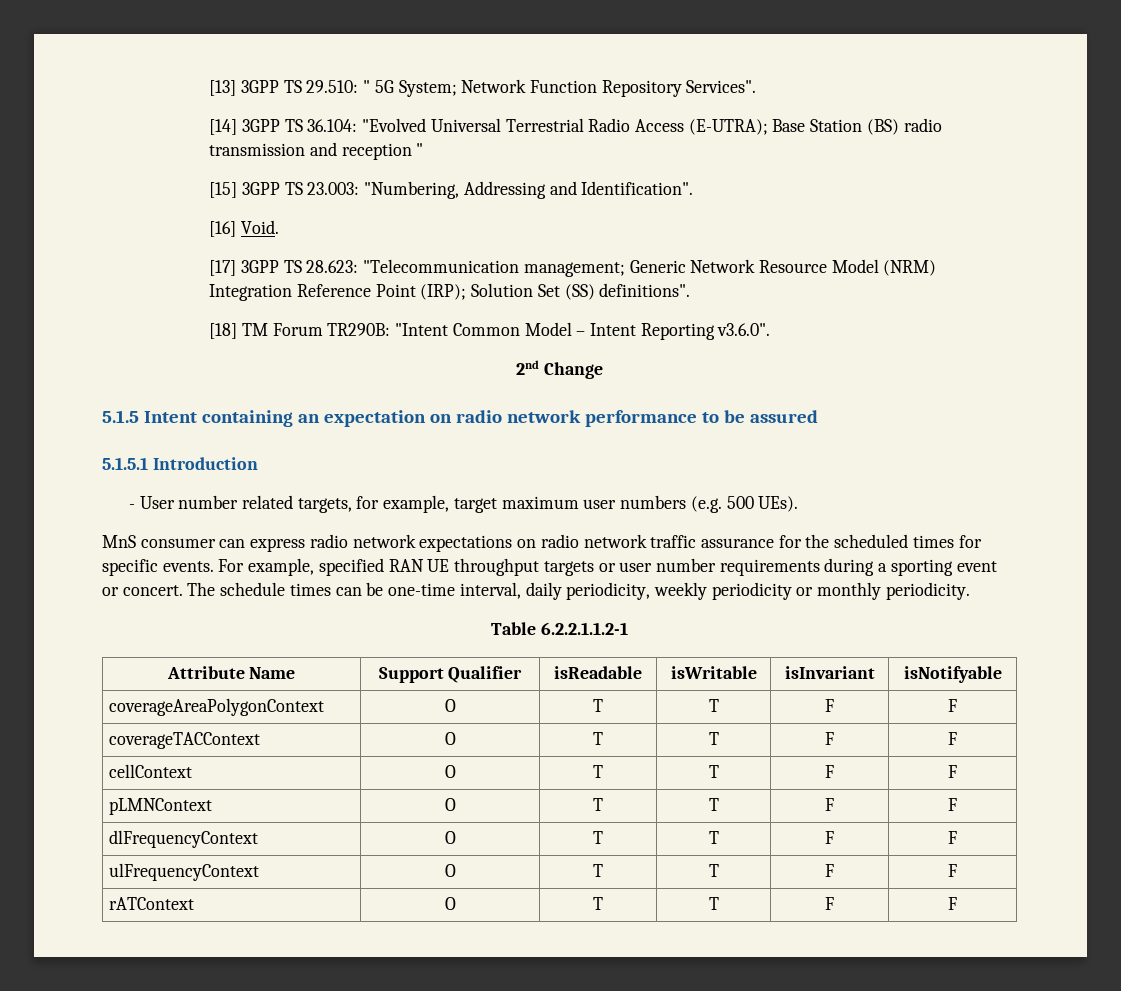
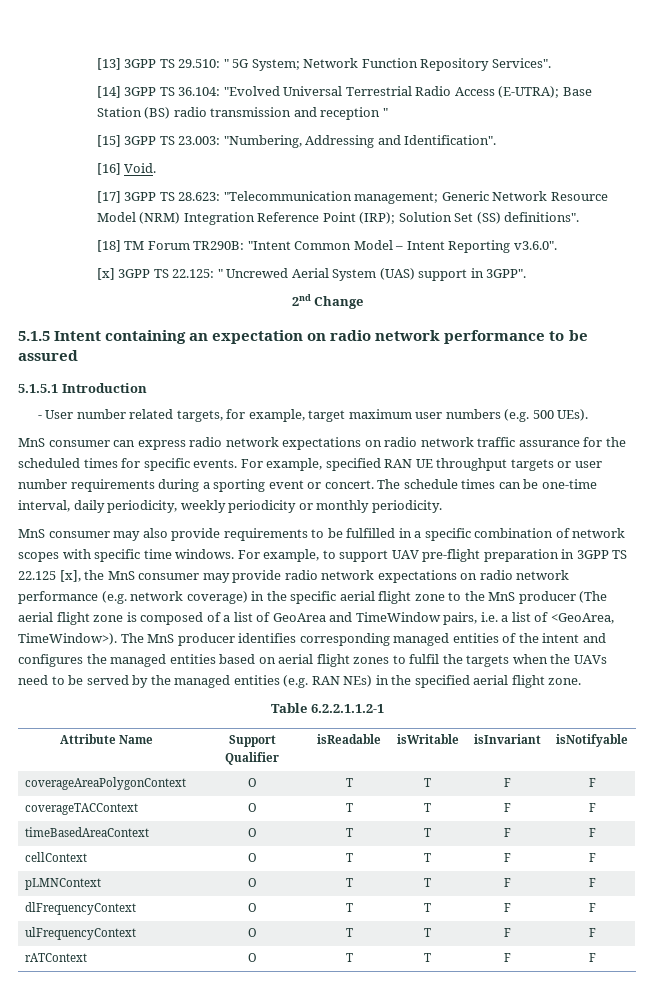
+ [x] 3GPP TS 22.125: " Uncrewed Aerial System (UAS) support in 3GPP".
+ MnS consumer may also provide requirements to be fulfilled in a specific combination of network scopes with specific time windows. For example, to support UAV pre-flight preparation in 3GPP TS 22.125 [x], the MnS consumer may provide radio network expectations on radio network performance (e.g. network coverage) in the specific aerial flight zone to the MnS producer (The aerial flight zone is composed of a list of GeoArea and TimeWindow pairs, i.e. a list of <GeoArea, TimeWindow>). The MnS producer identifies corresponding managed entities of the intent and configures the managed entities based on aerial flight zones to fulfil the targets when the UAVs need to be served by the managed entities (e.g. RAN NEs) in the specified aerial flight zone.
+ timeBasedAreaContext | O | T | T | F | F

